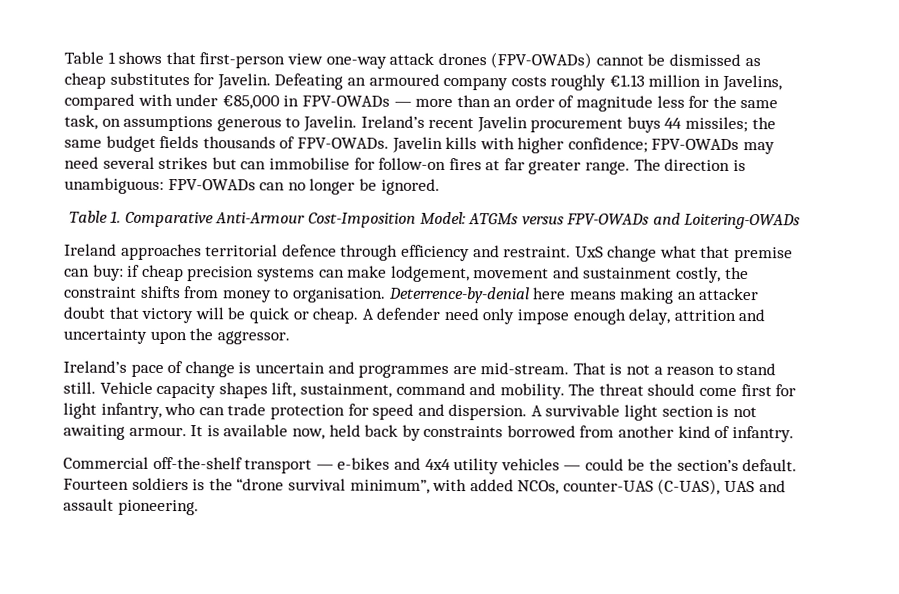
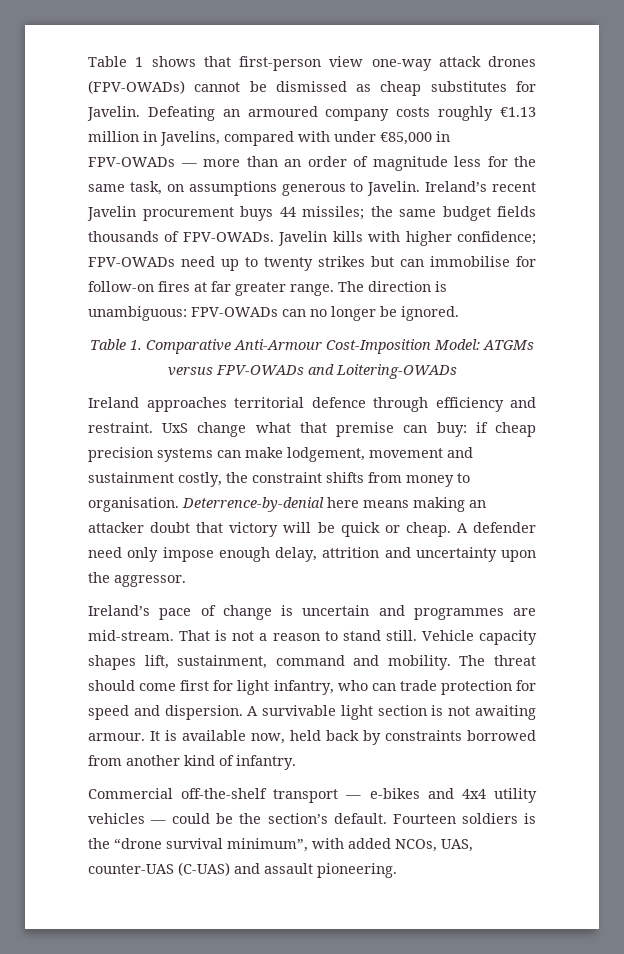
- Javelin kills with higher confidence; FPV-OWADs may need several strikes but can immobilise for follow-on fires at far greater range.
+ Javelin kills with higher confidence; FPV-OWADs need up to twenty strikes but can immobilise for follow-on fires at far greater range.
- Fourteen soldiers is the “drone survival minimum”, with added NCOs, counter-UAS (C-UAS), UAS and assault pioneering.
+ Fourteen soldiers is the “drone survival minimum”, with added NCOs, UAS, counter-UAS (C-UAS) and assault pioneering.

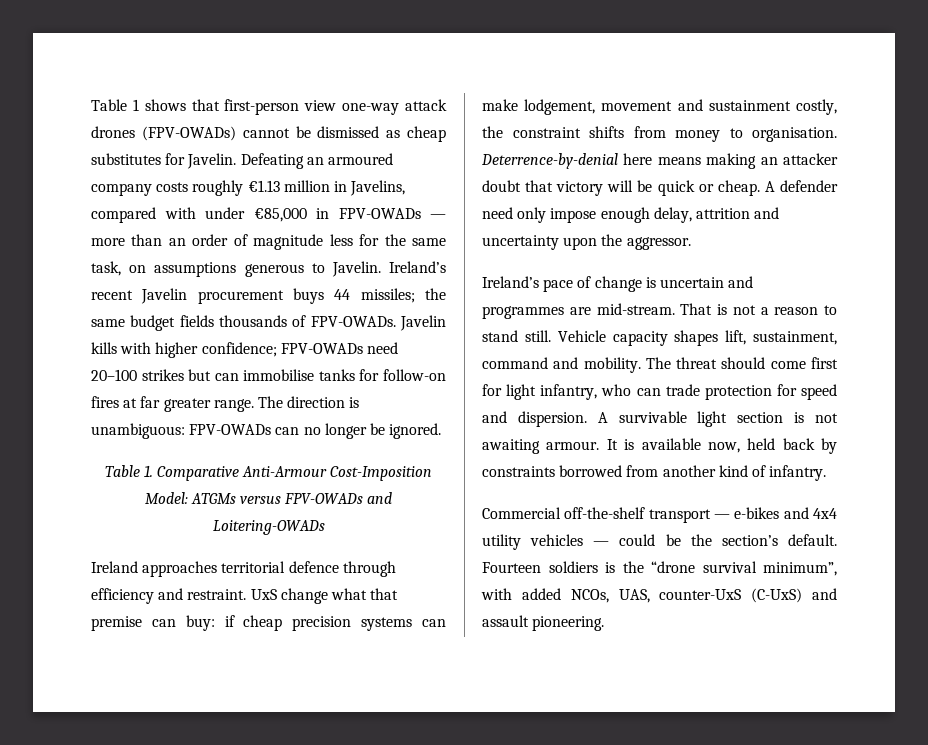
- Javelin kills with higher confidence; FPV-OWADs need up to twenty strikes but can immobilise for follow-on fires at far greater range.
+ Javelin kills with higher confidence; FPV-OWADs need 20–100 strikes but can immobilise tanks for follow-on fires at far greater range.
- Fourteen soldiers is the “drone survival minimum”, with added NCOs, UAS, counter-UAS (C-UAS) and assault pioneering.
+ Fourteen soldiers is the “drone survival minimum”, with added NCOs, UAS, counter-UxS (C-UxS) and assault pioneering.

